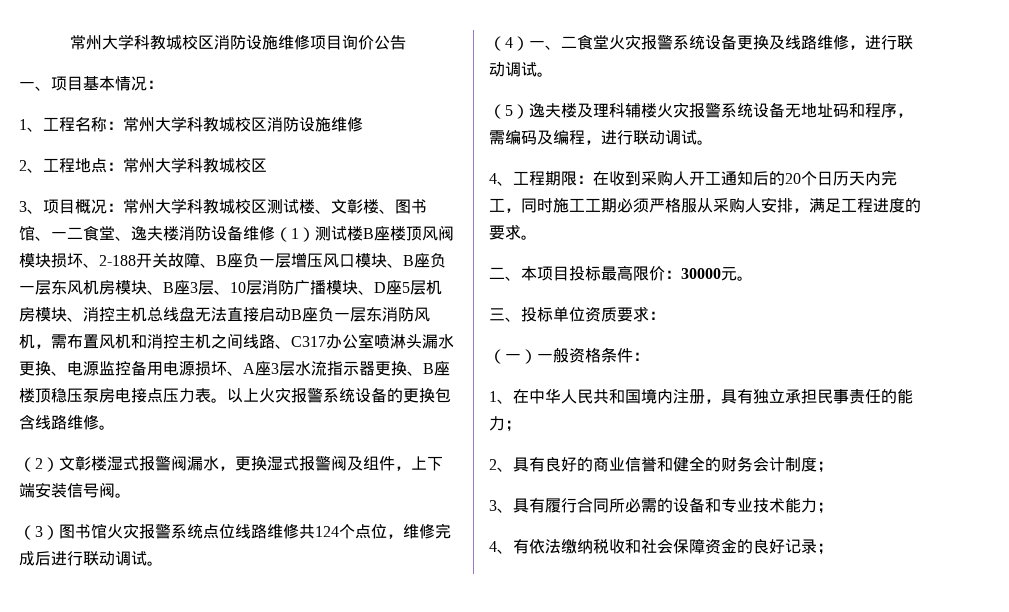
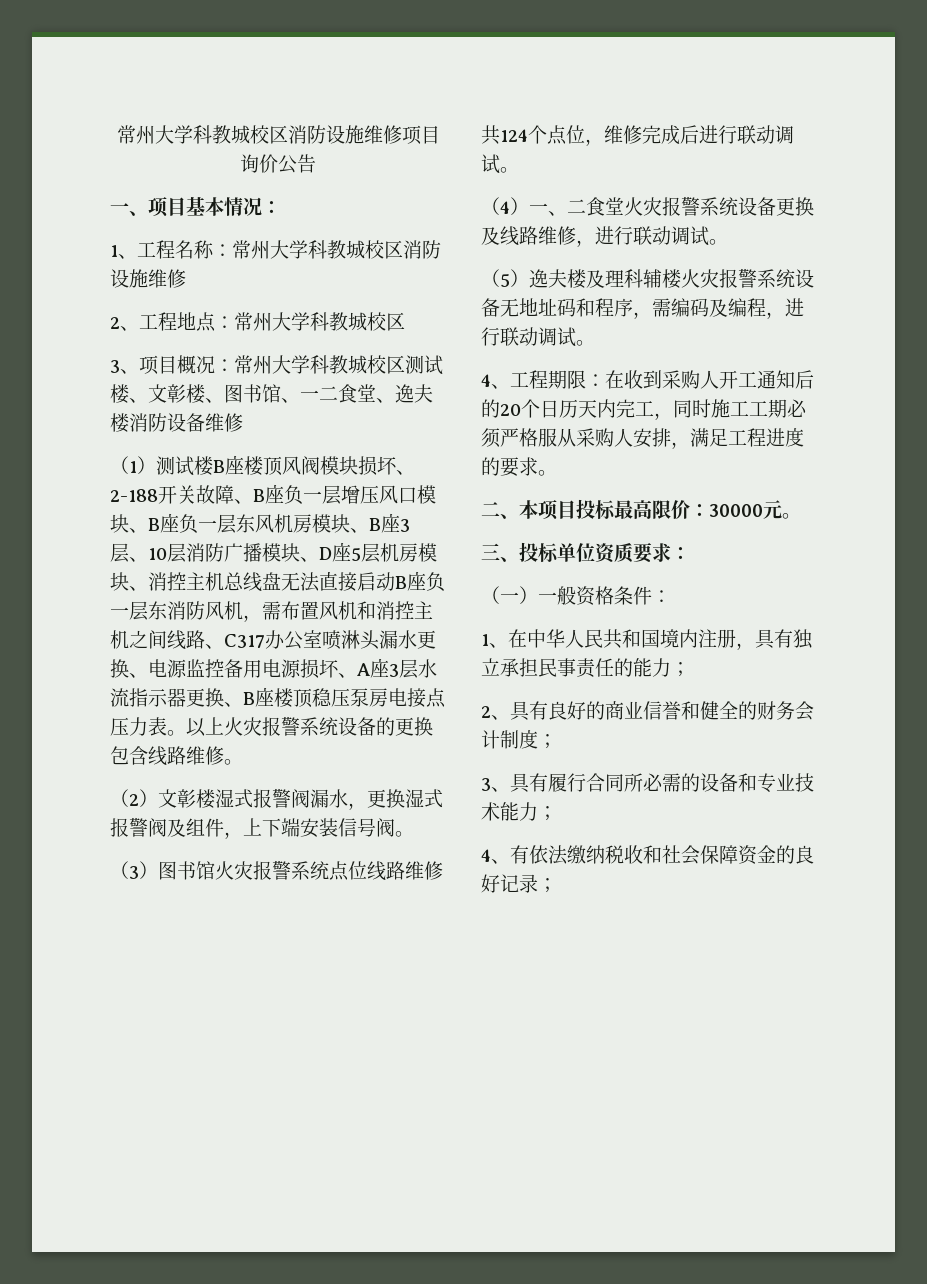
- 常州大学科教城校区测试楼、文彰楼、图书馆、一二食堂、逸夫楼消防设备维修（1）测试楼B座楼顶风阀模块损坏、2-188开关故障、B座负一层增压风口模块、B座负一层东风机房模块、B座3层、10层消防广播模块、D座5层机房模块、消控主机总线盘无法直接启动B座负一层东消防风机，需布置风机和消控主机之间线路、C317办公室喷淋头漏水更换、电源监控备用电源损坏、A座3层水流指示器更换、B座楼顶稳压泵房电接点压力表。
+ 常州大学科教城校区测试楼、文彰楼、图书馆、一二食堂、逸夫楼消防设备维修
+ （1）测试楼B座楼顶风阀模块损坏、2-188开关故障、B座负一层增压风口模块、B座负一层东风机房模块、B座3层、10层消防广播模块、D座5层机房模块、消控主机总线盘无法直接启动B座负一层东消防风机，需布置风机和消控主机之间线路、C317办公室喷淋头漏水更换、电源监控备用电源损坏、A座3层水流指示器更换、B座楼顶稳压泵房电接点压力表。

